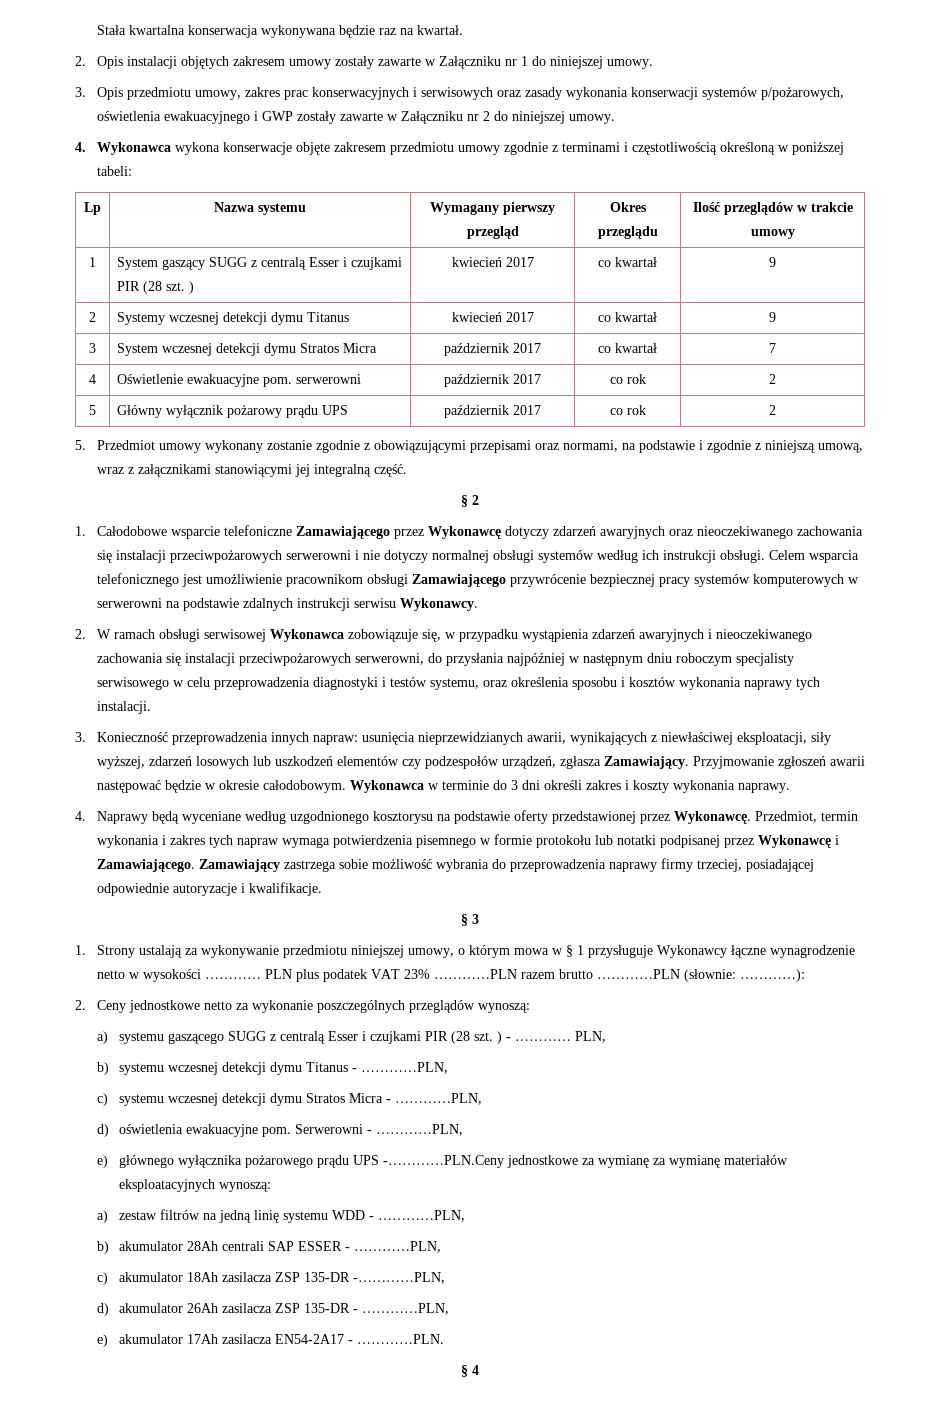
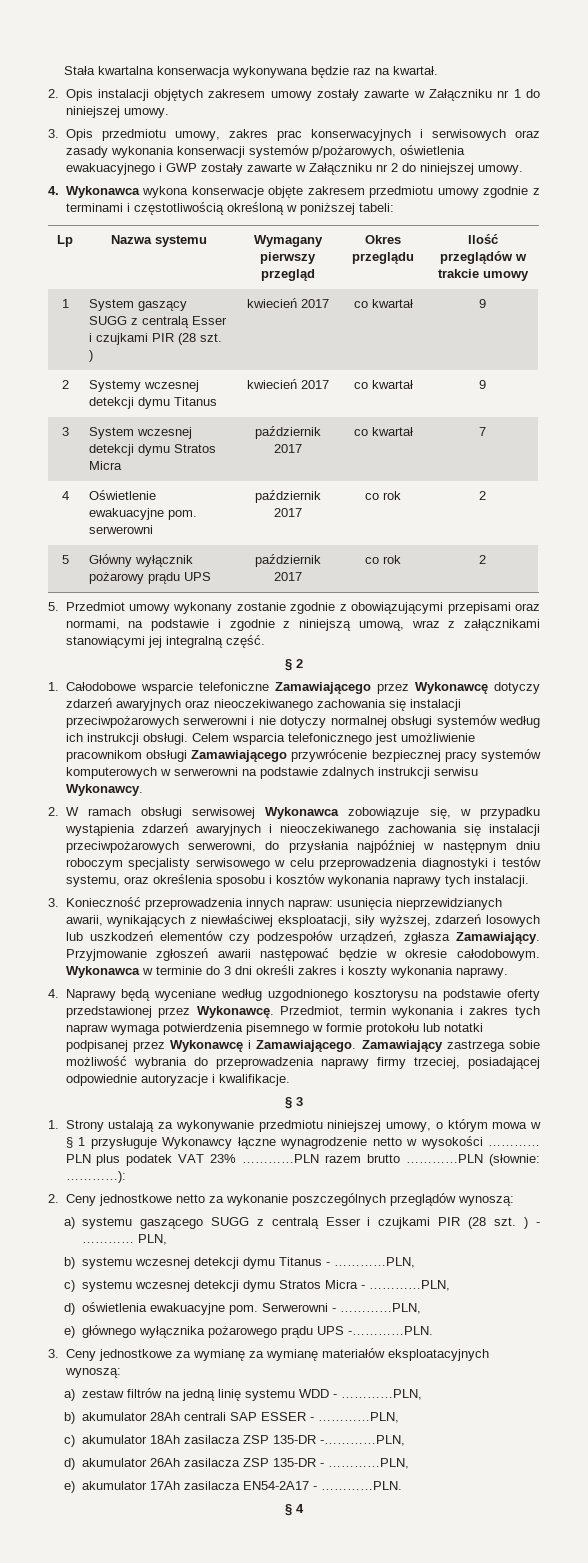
- e) głównego wyłącznika pożarowego prądu UPS -…………PLN.Ceny jednostkowe za wymianę za wymianę materiałów eksploatacyjnych wynoszą:
+ e) głównego wyłącznika pożarowego prądu UPS -…………PLN.
+ 3. Ceny jednostkowe za wymianę za wymianę materiałów eksploatacyjnych wynoszą:

